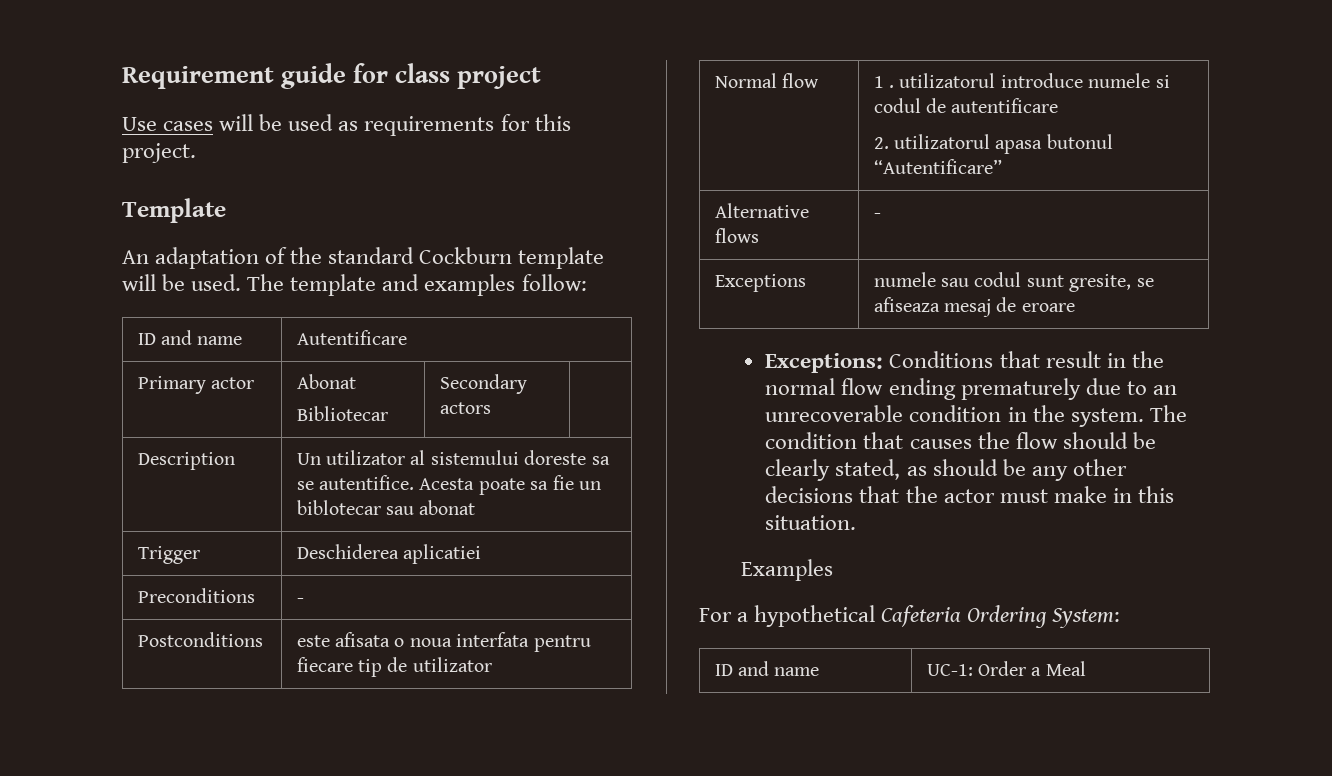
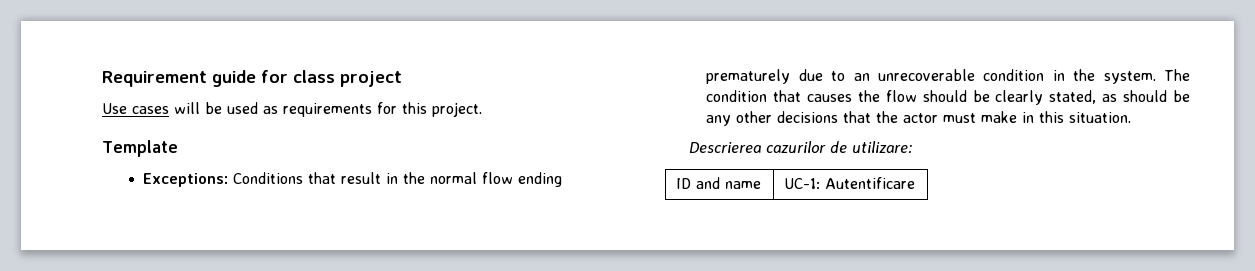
- An adaptation of the standard Cockburn template will be used. The template and examples follow:
- ID and name | Autentificare
- Primary actor | Abonat
- Bibliotecar | Secondary actors |
- Description | Un utilizator al sistemului doreste sa se autentifice. Acesta poate sa fie un biblotecar sau abonat
- Trigger | Deschiderea aplicatiei
- Preconditions | -
- Postconditions | este afisata o noua interfata pentru fiecare tip de utilizator
- Normal flow | 1 . utilizatorul introduce numele si codul de autentificare
- 2. utilizatorul apasa butonul “Autentificare”
- Alternative flows | -
- Exceptions | numele sau codul sunt gresite, se afiseaza mesaj de eroare
- Examples
- For a hypothetical Cafeteria Ordering System:
+ Descrierea cazurilor de utilizare:
- ID and name | UC-1: Order a Meal
+ ID and name | UC-1: Autentificare

